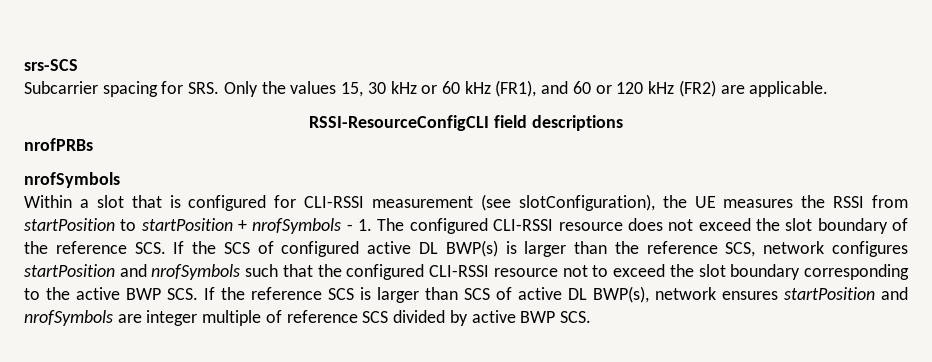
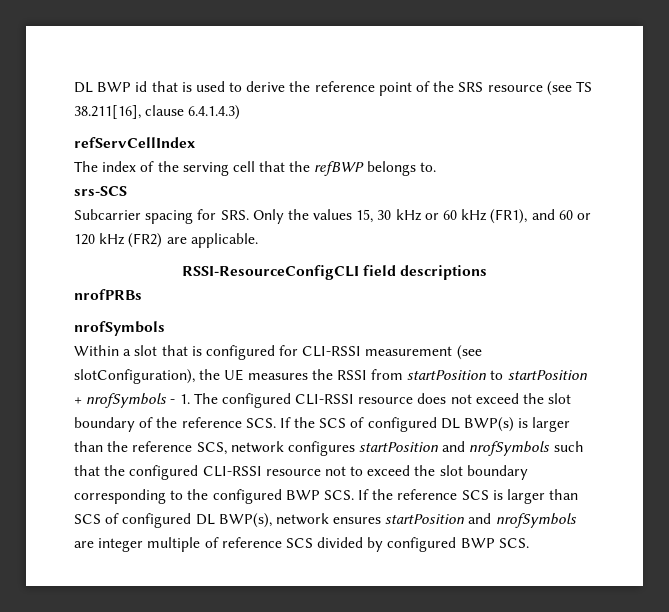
+ DL BWP id that is used to derive the reference point of the SRS resource (see TS 38.211[16], clause 6.4.1.4.3)
+ refServCellIndex
+ The index of the serving cell that the refBWP belongs to.
- Within a slot that is configured for CLI-RSSI measurement (see slotConfiguration), the UE measures the RSSI from startPosition to startPosition + nrofSymbols - 1. The configured CLI-RSSI resource does not exceed the slot boundary of the reference SCS. If the SCS of configured active DL BWP(s) is larger than the reference SCS, network configures startPosition and nrofSymbols such that the configured CLI-RSSI resource not to exceed the slot boundary corresponding to the active BWP SCS. If the reference SCS is larger than SCS of active DL BWP(s), network ensures startPosition and nrofSymbols are integer multiple of reference SCS divided by active BWP SCS.
+ Within a slot that is configured for CLI-RSSI measurement (see slotConfiguration), the UE measures the RSSI from startPosition to startPosition + nrofSymbols - 1. The configured CLI-RSSI resource does not exceed the slot boundary of the reference SCS. If the SCS of configured DL BWP(s) is larger than the reference SCS, network configures startPosition and nrofSymbols such that the configured CLI-RSSI resource not to exceed the slot boundary corresponding to the configured BWP SCS. If the reference SCS is larger than SCS of configured DL BWP(s), network ensures startPosition and nrofSymbols are integer multiple of reference SCS divided by configured BWP SCS.

